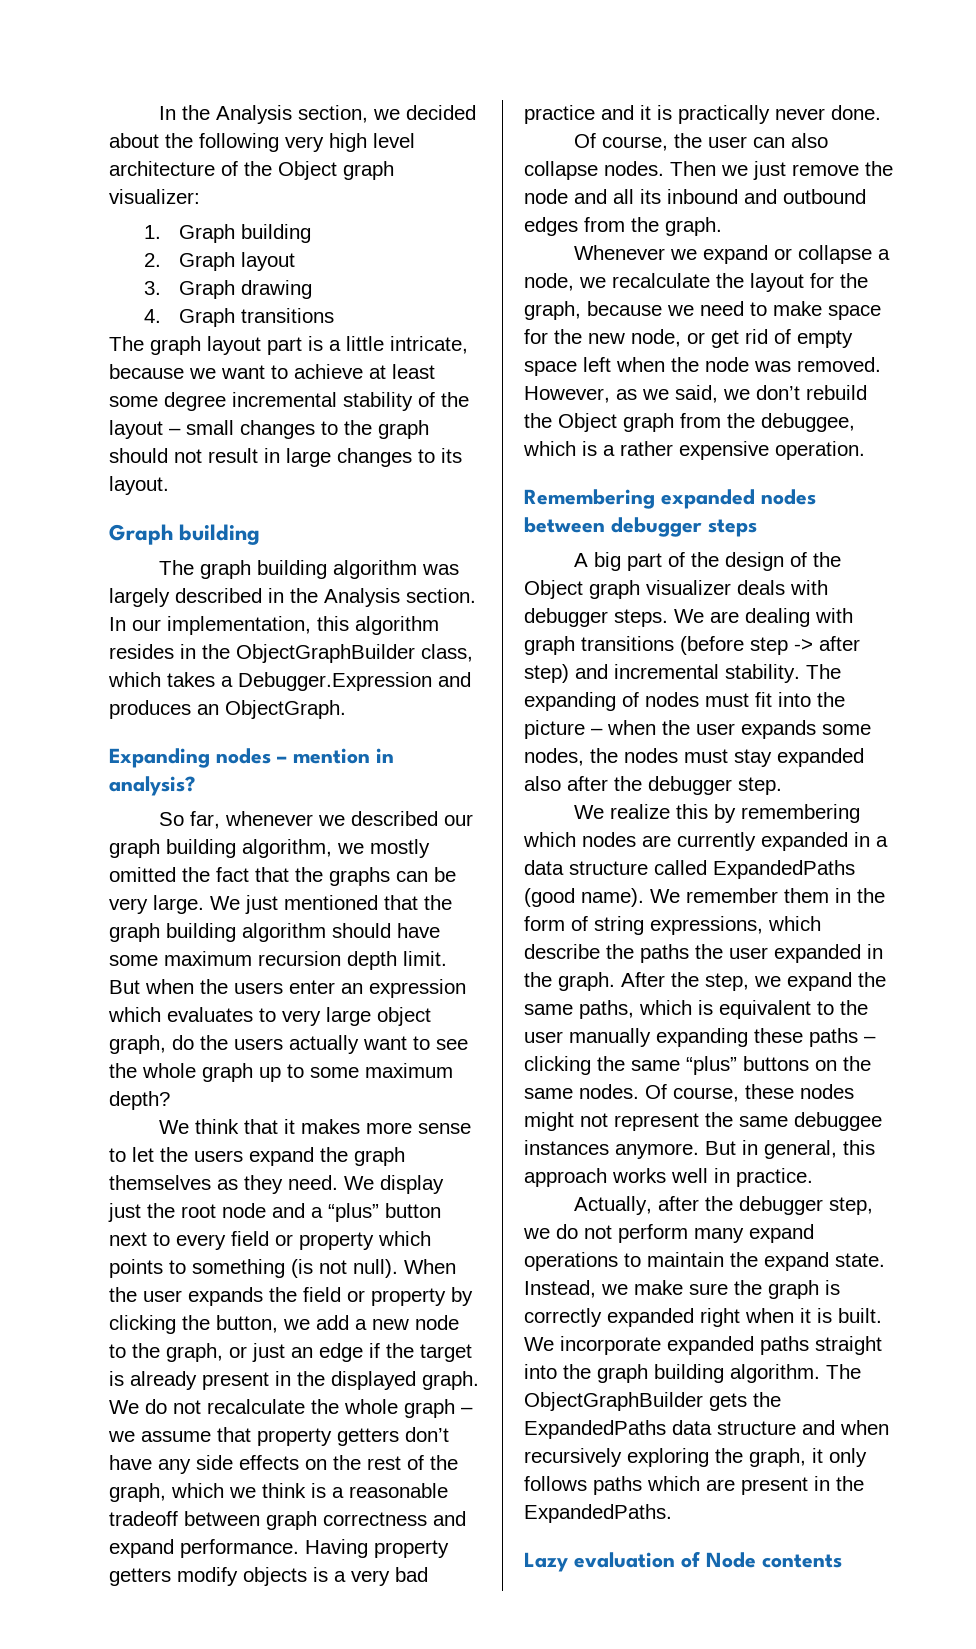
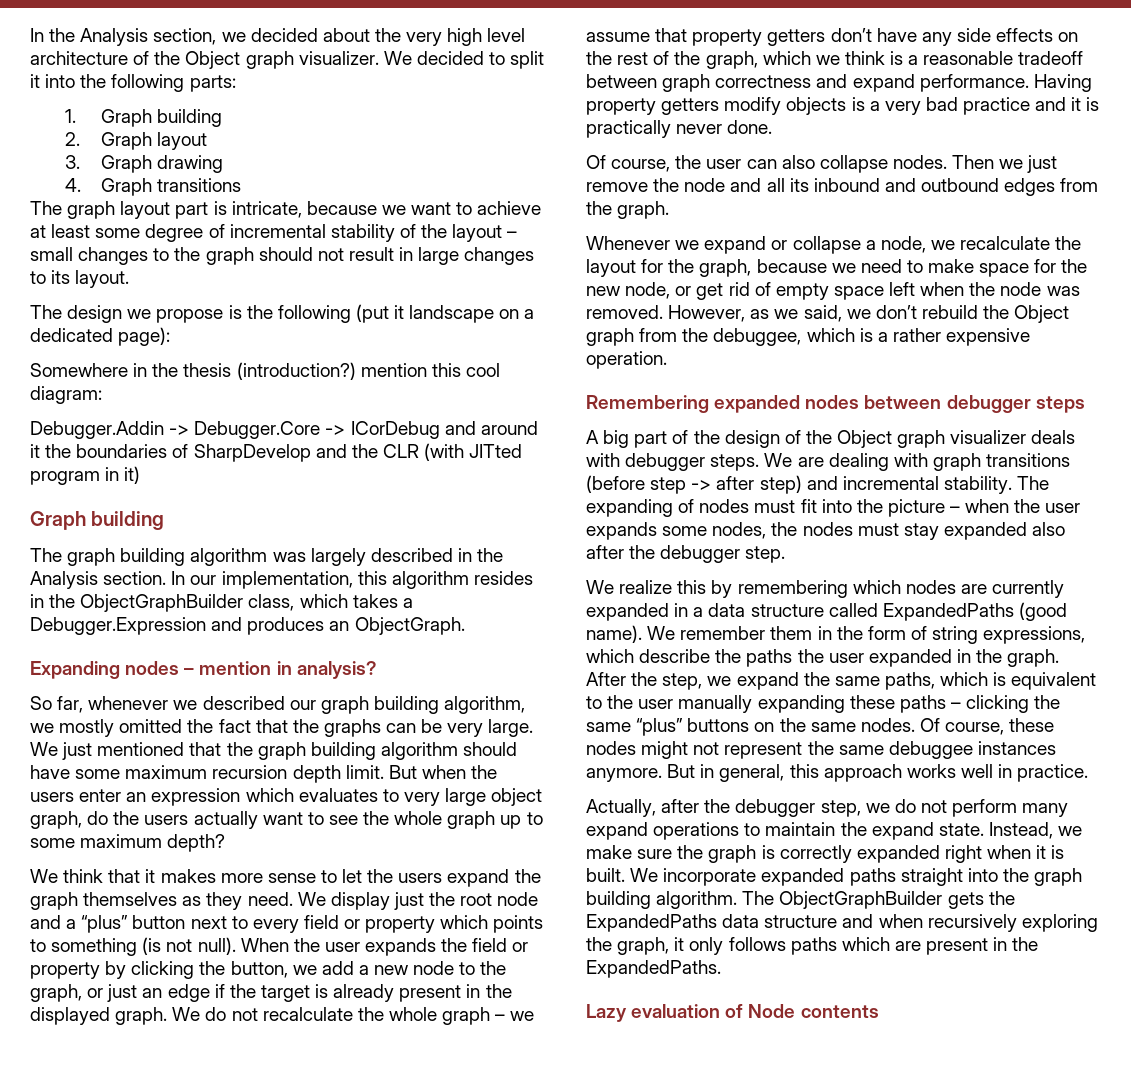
- In the Analysis section, we decided about the following very high level architecture of the Object graph visualizer:
+ In the Analysis section, we decided about the very high level architecture of the Object graph visualizer. We decided to split it into the following parts:
- The graph layout part is a little intricate, because we want to achieve at least some degree incremental stability of the layout – small changes to the graph should not result in large changes to its layout.
+ The graph layout part is intricate, because we want to achieve at least some degree of incremental stability of the layout – small changes to the graph should not result in large changes to its layout.
+ The design we propose is the following (put it landscape on a dedicated page):
+ Somewhere in the thesis (introduction?) mention this cool diagram:
+ Debugger.Addin -> Debugger.Core -> ICorDebug and around it the boundaries of SharpDevelop and the CLR (with JITted program in it)

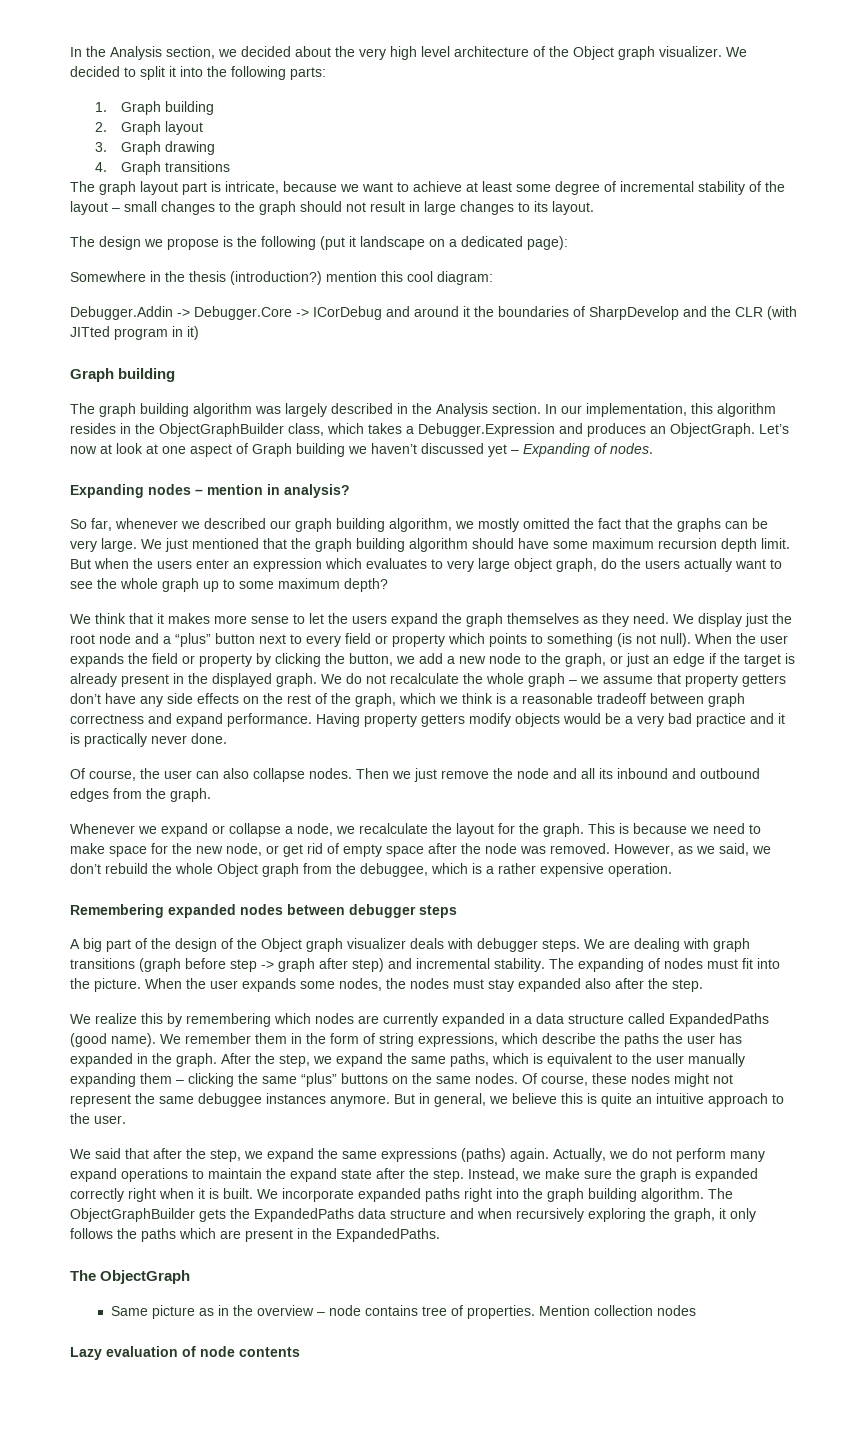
+ Let’s now at look at one aspect of Graph building we haven’t discussed yet – Expanding of nodes.
- Having property getters modify objects is a very bad practice and it is practically never done.
+ Having property getters modify objects would be a very bad practice and it is practically never done.
- Whenever we expand or collapse a node, we recalculate the layout for the graph, because we need to make space for the new node, or get rid of empty space left when the node was removed.
+ Whenever we expand or collapse a node, we recalculate the layout for the graph. This is because we need to make space for the new node, or get rid of empty space after the node was removed.
- However, as we said, we don’t rebuild the Object graph from the debuggee, which is a rather expensive operation.
+ However, as we said, we don’t rebuild the whole Object graph from the debuggee, which is a rather expensive operation.
- We are dealing with graph transitions (before step -> after step) and incremental stability.
+ We are dealing with graph transitions (graph before step -> graph after step) and incremental stability.
- The expanding of nodes must fit into the picture – when the user expands some nodes, the nodes must stay expanded also after the debugger step.
+ The expanding of nodes must fit into the picture. When the user expands some nodes, the nodes must stay expanded also after the step.
- We remember them in the form of string expressions, which describe the paths the user expanded in the graph.
+ We remember them in the form of string expressions, which describe the paths the user has expanded in the graph.
- After the step, we expand the same paths, which is equivalent to the user manually expanding these paths – clicking the same “plus” buttons on the same nodes.
+ After the step, we expand the same paths, which is equivalent to the user manually expanding them – clicking the same “plus” buttons on the same nodes.
- But in general, this approach works well in practice.
- Actually, after the debugger step, we do not perform many expand operations to maintain the expand state.
+ But in general, we believe this is quite an intuitive approach to the user.
+ We said that after the step, we expand the same expressions (paths) again. Actually, we do not perform many expand operations to maintain the expand state after the step.
- Instead, we make sure the graph is correctly expanded right when it is built.
+ Instead, we make sure the graph is expanded correctly right when it is built.
- We incorporate expanded paths straight into the graph building algorithm.
+ We incorporate expanded paths right into the graph building algorithm.
- The ObjectGraphBuilder gets the ExpandedPaths data structure and when recursively exploring the graph, it only follows paths which are present in the ExpandedPaths.
+ The ObjectGraphBuilder gets the ExpandedPaths data structure and when recursively exploring the graph, it only follows the paths which are present in the ExpandedPaths.
+ The ObjectGraph
+ Same picture as in the overview – node contains tree of properties. Mention collection nodes
- Lazy evaluation of Node contents
+ Lazy evaluation of node contents

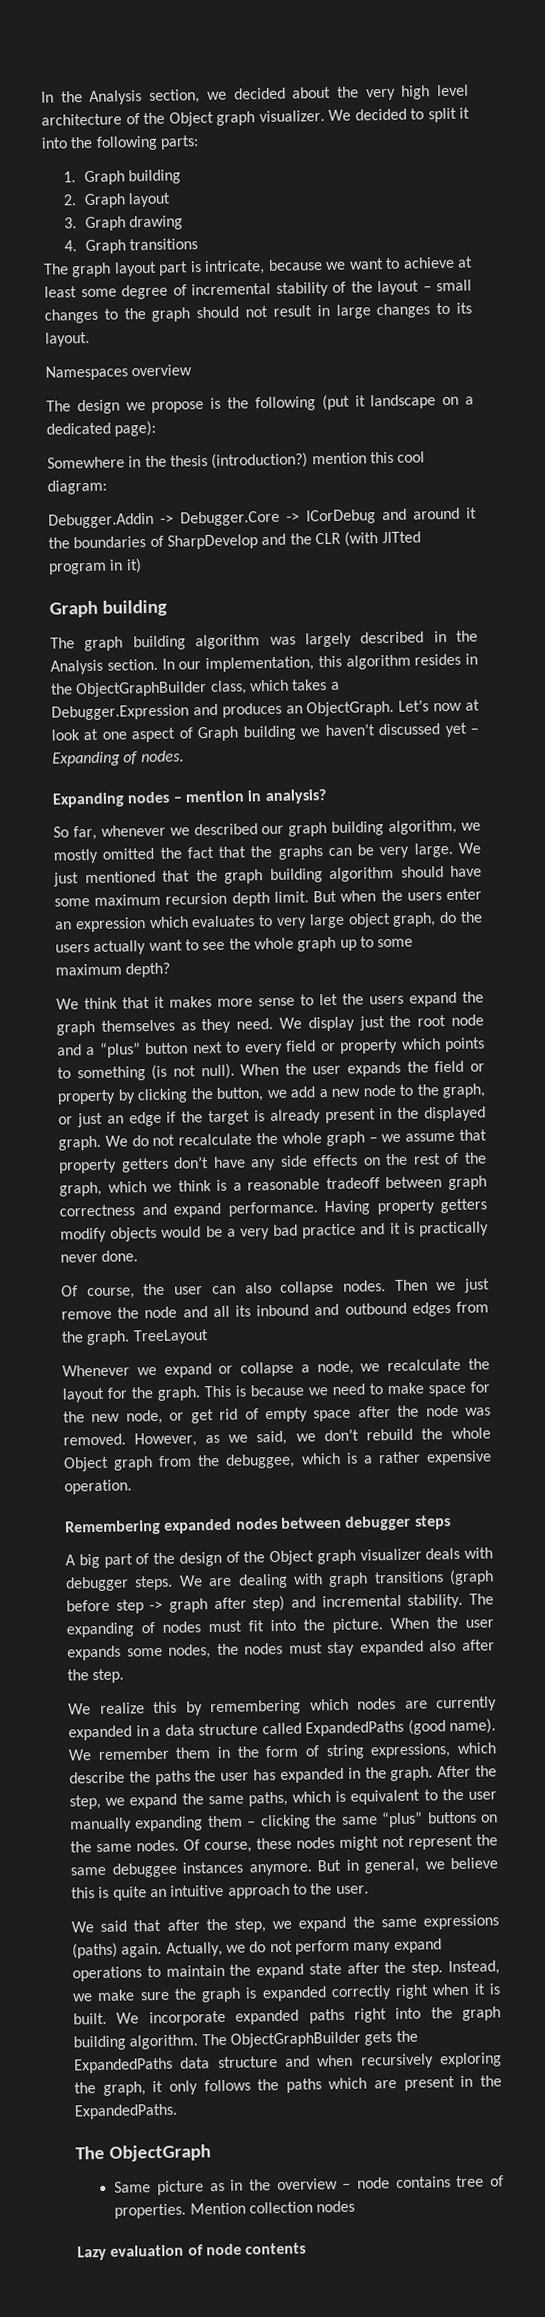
+ Namespaces overview
+ TreeLayout

